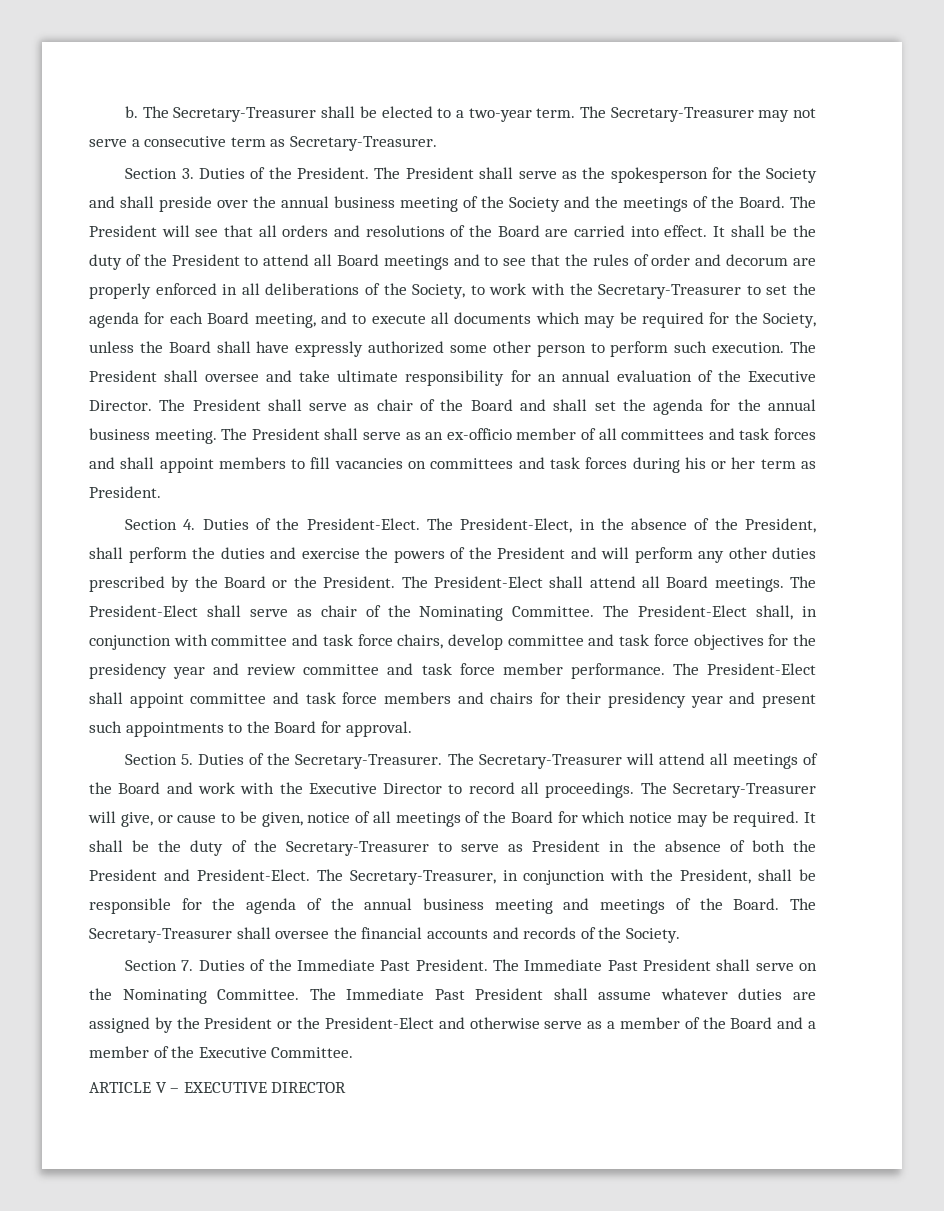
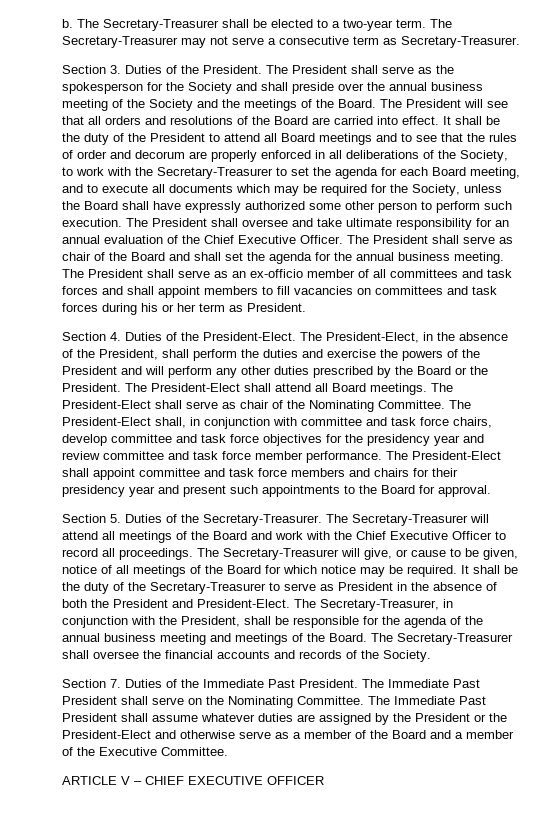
- The President shall oversee and take ultimate responsibility for an annual evaluation of the Executive Director.
+ The President shall oversee and take ultimate responsibility for an annual evaluation of the Chief Executive Officer.
- The Secretary-Treasurer will attend all meetings of the Board and work with the Executive Director to record all proceedings.
+ The Secretary-Treasurer will attend all meetings of the Board and work with the Chief Executive Officer to record all proceedings.
- ARTICLE V – EXECUTIVE DIRECTOR
+ ARTICLE V – CHIEF EXECUTIVE OFFICER

